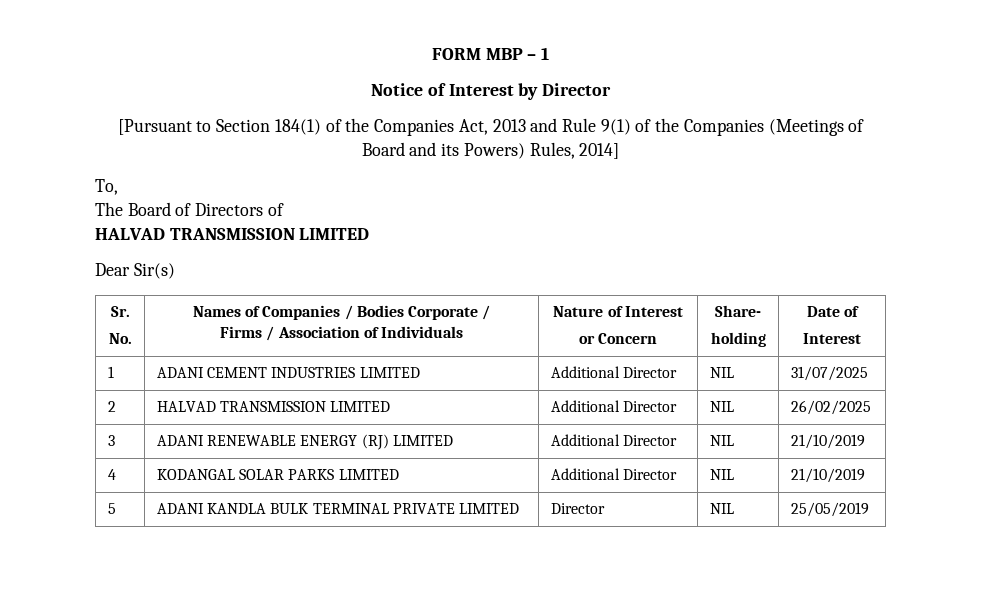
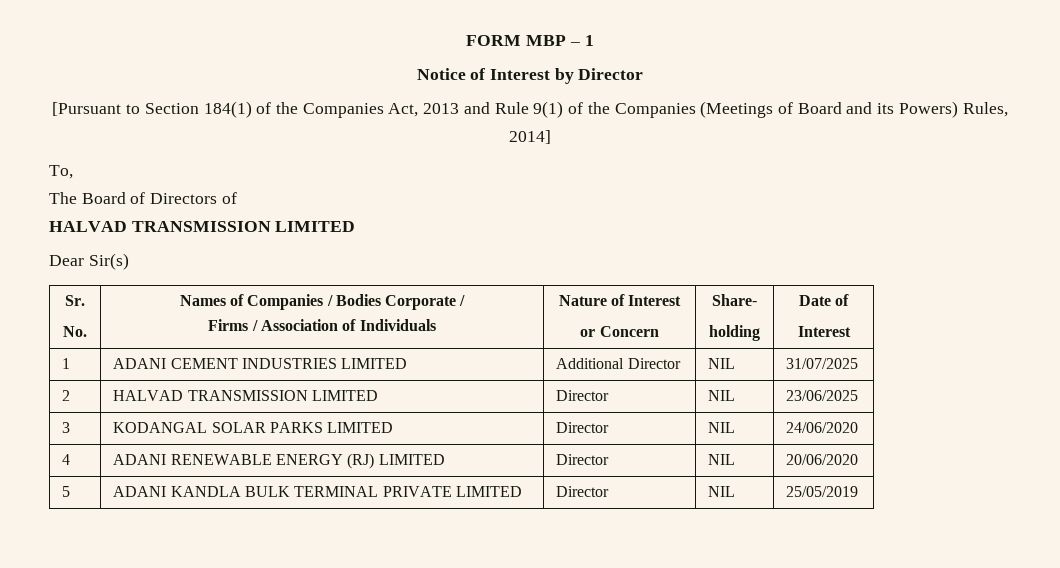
- 2 | HALVAD TRANSMISSION LIMITED | Additional Director | NIL | 26/02/2025
+ 2 | HALVAD TRANSMISSION LIMITED | Director | NIL | 23/06/2025
- 3 | ADANI RENEWABLE ENERGY (RJ) LIMITED | Additional Director | NIL | 21/10/2019
- 4 | KODANGAL SOLAR PARKS LIMITED | Additional Director | NIL | 21/10/2019
+ 3 | KODANGAL SOLAR PARKS LIMITED | Director | NIL | 24/06/2020
+ 4 | ADANI RENEWABLE ENERGY (RJ) LIMITED | Director | NIL | 20/06/2020

